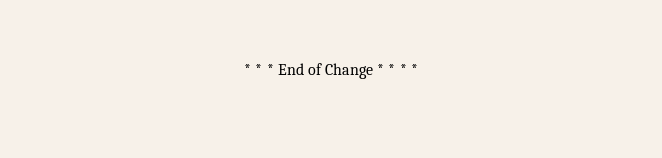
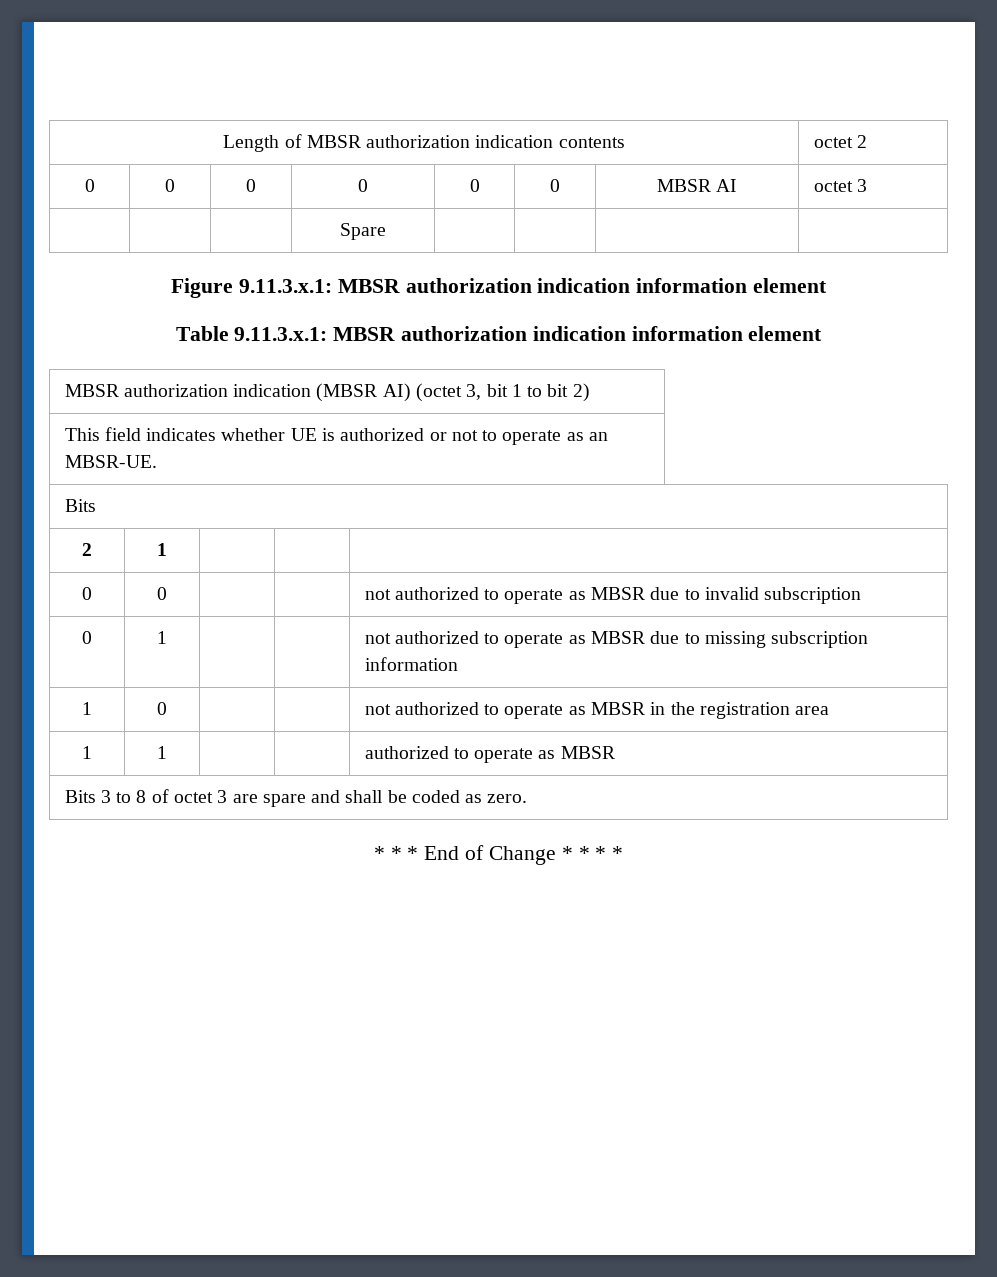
+ Length of MBSR authorization indication contents | octet 2
+ 0 | 0 | 0 | 0 | 0 | 0 | MBSR AI | octet 3
+ | | | Spare | | | |
+ Figure 9.11.3.x.1: MBSR authorization indication information element
+ Table 9.11.3.x.1: MBSR authorization indication information element
+ MBSR authorization indication (MBSR AI) (octet 3, bit 1 to bit 2)
+ This field indicates whether UE is authorized or not to operate as an MBSR-UE.
+ Bits
+ 2 | 1 | | |
+ 0 | 0 | | | not authorized to operate as MBSR due to invalid subscription
+ 0 | 1 | | | not authorized to operate as MBSR due to missing subscription information
+ 1 | 0 | | | not authorized to operate as MBSR in the registration area
+ 1 | 1 | | | authorized to operate as MBSR
+ Bits 3 to 8 of octet 3 are spare and shall be coded as zero.

